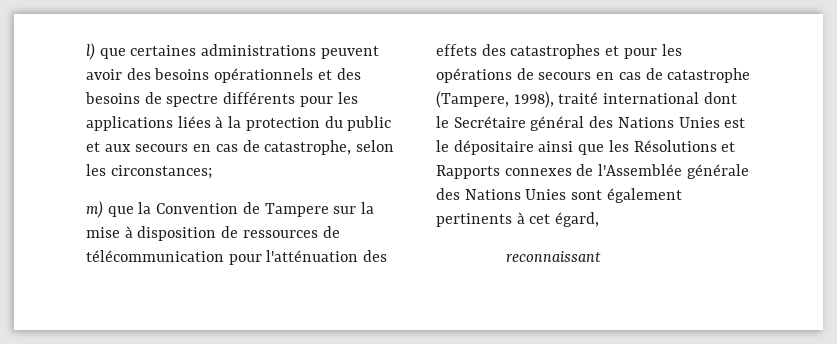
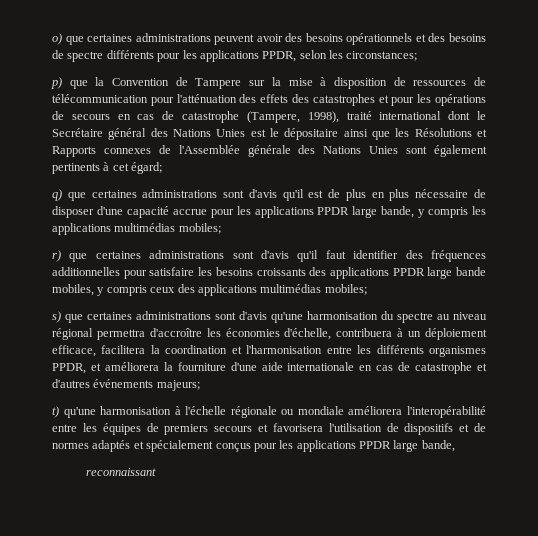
- l) que certaines administrations peuvent avoir des besoins opérationnels et des besoins de spectre différents pour les applications liées à la protection du public et aux secours en cas de catastrophe, selon les circonstances;
+ o) que certaines administrations peuvent avoir des besoins opérationnels et des besoins de spectre différents pour les applications PPDR, selon les circonstances;
- m) que la Convention de Tampere sur la mise à disposition de ressources de télécommunication pour l'atténuation des effets des catastrophes et pour les opérations de secours en cas de catastrophe (Tampere, 1998), traité international dont le Secrétaire général des Nations Unies est le dépositaire ainsi que les Résolutions et Rapports connexes de l'Assemblée générale des Nations Unies sont également pertinents à cet égard,
+ p) que la Convention de Tampere sur la mise à disposition de ressources de télécommunication pour l'atténuation des effets des catastrophes et pour les opérations de secours en cas de catastrophe (Tampere, 1998), traité international dont le Secrétaire général des Nations Unies est le dépositaire ainsi que les Résolutions et Rapports connexes de l'Assemblée générale des Nations Unies sont également pertinents à cet égard;
+ q) que certaines administrations sont d'avis qu'il est de plus en plus nécessaire de disposer d'une capacité accrue pour les applications PPDR large bande, y compris les applications multimédias mobiles;
+ r) que certaines administrations sont d'avis qu'il faut identifier des fréquences additionnelles pour satisfaire les besoins croissants des applications PPDR large bande mobiles, y compris ceux des applications multimédias mobiles;
+ s) que certaines administrations sont d'avis qu'une harmonisation du spectre au niveau régional permettra d'accroître les économies d'échelle, contribuera à un déploiement efficace, facilitera la coordination et l'harmonisation entre les différents organismes PPDR, et améliorera la fourniture d'une aide internationale en cas de catastrophe et d'autres événements majeurs;
+ t) qu'une harmonisation à l'échelle régionale ou mondiale améliorera l'interopérabilité entre les équipes de premiers secours et favorisera l'utilisation de dispositifs et de normes adaptés et spécialement conçus pour les applications PPDR large bande,

